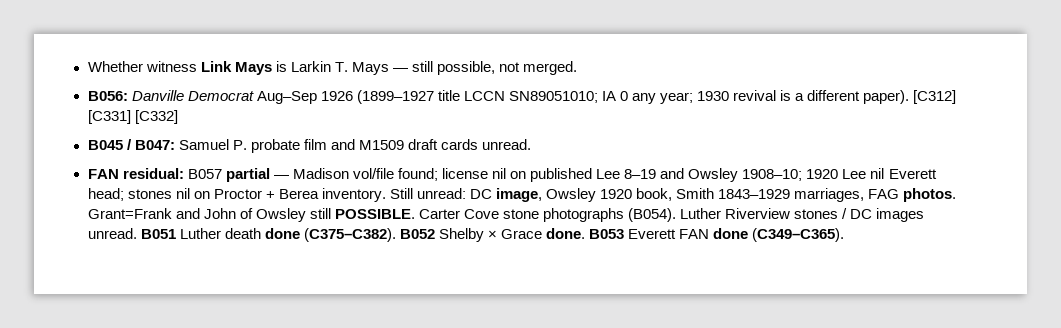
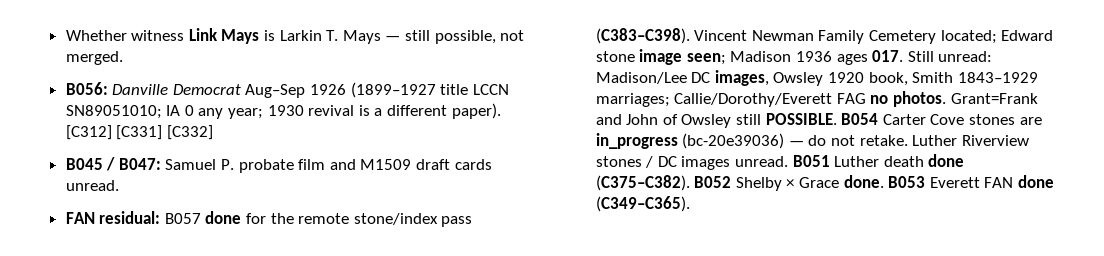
- FAN residual: B057 partial — Madison vol/file found; license nil on published Lee 8–19 and Owsley 1908–10; 1920 Lee nil Everett head; stones nil on Proctor + Berea inventory. Still unread: DC image, Owsley 1920 book, Smith 1843–1929 marriages, FAG photos.
+ FAN residual: B057 done for the remote stone/index pass (C383–C398). Vincent Newman Family Cemetery located; Edward stone image seen; Madison 1936 ages 017. Still unread: Madison/Lee DC images, Owsley 1920 book, Smith 1843–1929 marriages; Callie/Dorothy/Everett FAG no photos.
- Carter Cove stone photographs (B054).
+ B054 Carter Cove stones are in_progress (bc-20e39036) — do not retake.

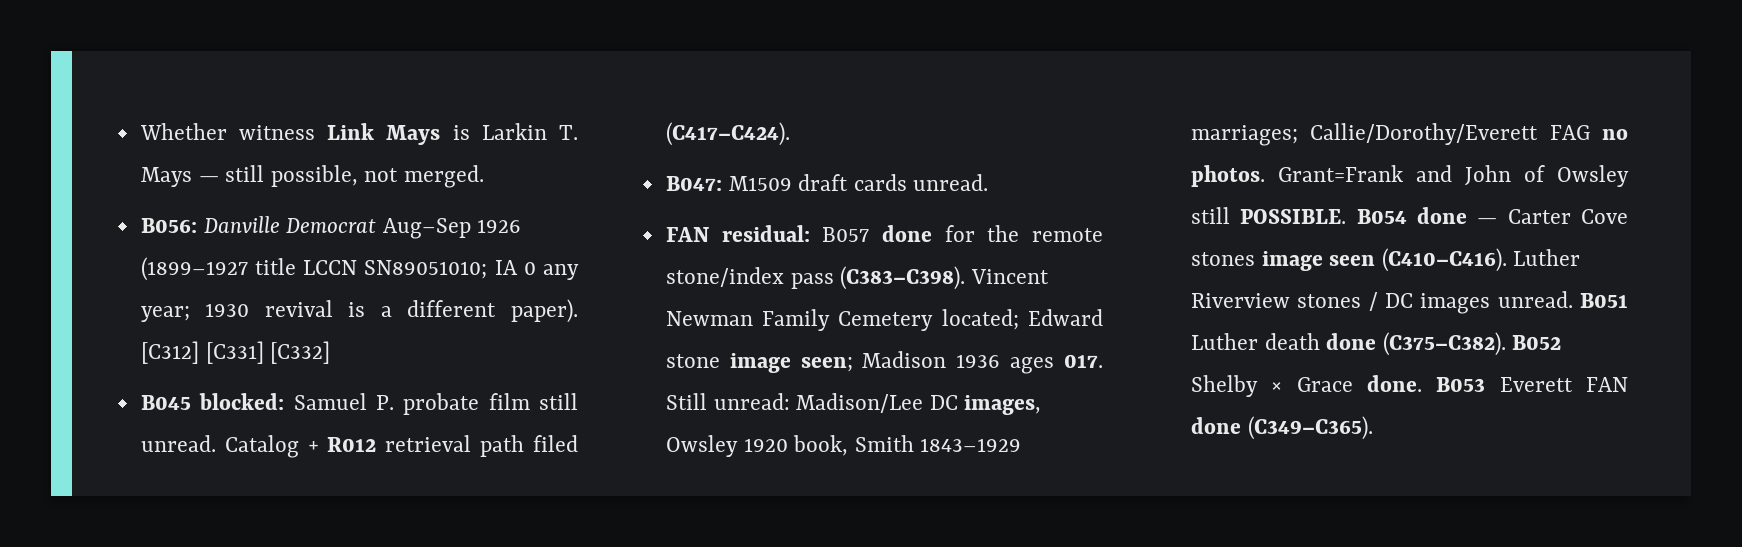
- B045 / B047: Samuel P. probate film and M1509 draft cards unread.
+ B045 blocked: Samuel P. probate film still unread. Catalog + R012 retrieval path filed (C417–C424).
+ B047: M1509 draft cards unread.
- B054 Carter Cove stones are in_progress (bc-20e39036) — do not retake.
+ B054 done — Carter Cove stones image seen (C410–C416).

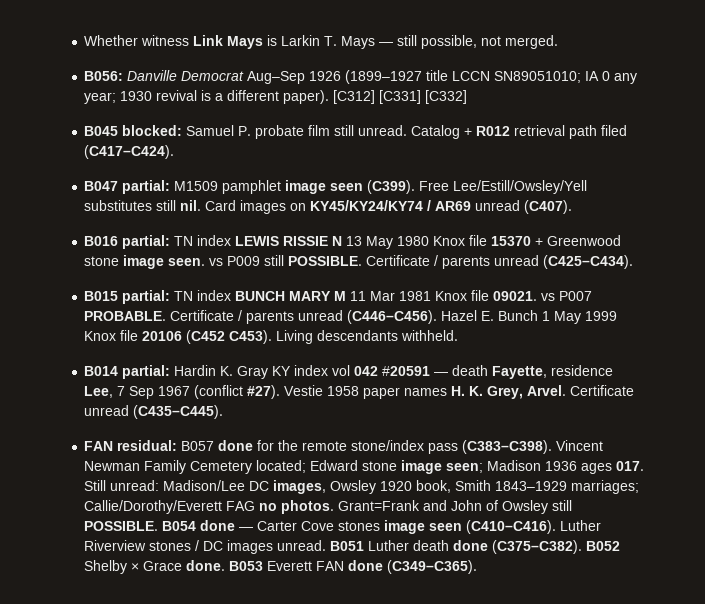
- B047: M1509 draft cards unread.
+ B047 partial: M1509 pamphlet image seen (C399). Free Lee/Estill/Owsley/Yell substitutes still nil. Card images on KY45/KY24/KY74 / AR69 unread (C407).
+ B016 partial: TN index LEWIS RISSIE N 13 May 1980 Knox file 15370 + Greenwood stone image seen. vs P009 still POSSIBLE. Certificate / parents unread (C425–C434).
+ B015 partial: TN index BUNCH MARY M 11 Mar 1981 Knox file 09021. vs P007 PROBABLE. Certificate / parents unread (C446–C456). Hazel E. Bunch 1 May 1999 Knox file 20106 (C452 C453). Living descendants withheld.
+ B014 partial: Hardin K. Gray KY index vol 042 #20591 — death Fayette, residence Lee, 7 Sep 1967 (conflict #27). Vestie 1958 paper names H. K. Grey, Arvel. Certificate unread (C435–C445).

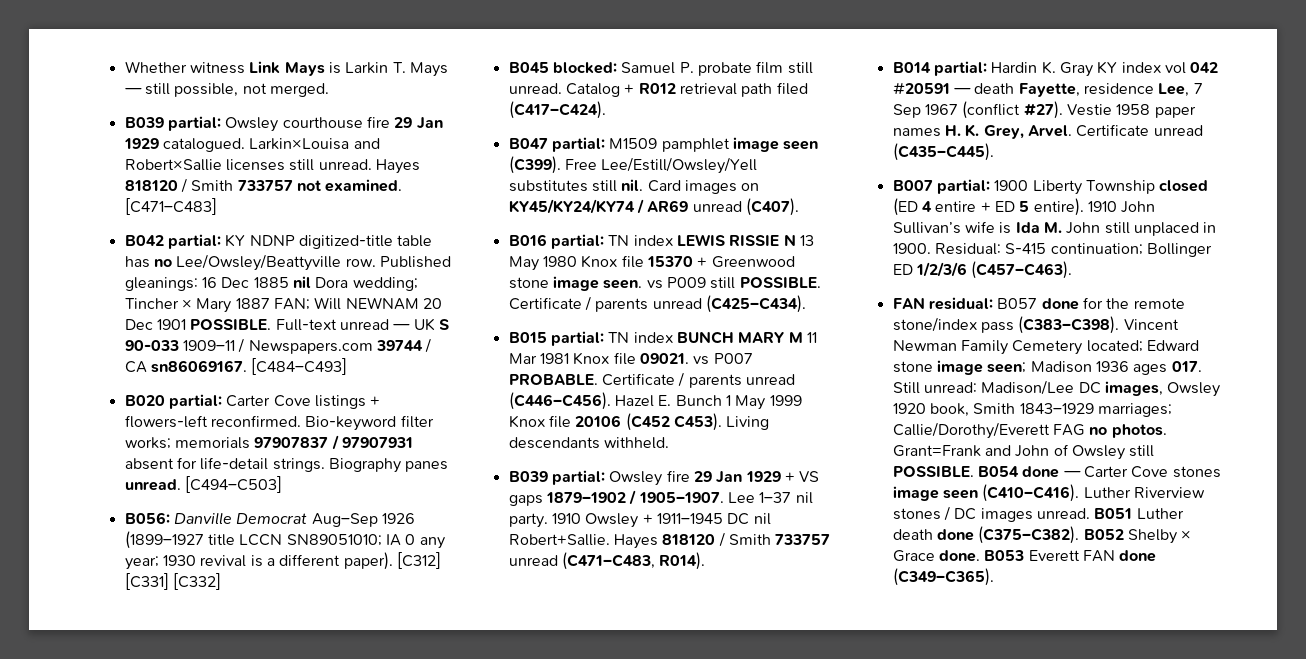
+ B039 partial: Owsley courthouse fire 29 Jan 1929 catalogued. Larkin×Louisa and Robert×Sallie licenses still unread. Hayes 818120 / Smith 733757 not examined. [C471–C483]
+ B042 partial: KY NDNP digitized-title table has no Lee/Owsley/Beattyville row. Published gleanings: 16 Dec 1885 nil Dora wedding; Tincher × Mary 1887 FAN; Will NEWNAM 20 Dec 1901 POSSIBLE. Full-text unread — UK S 90-033 1909–11 / Newspapers.com 39744 / CA sn86069167. [C484–C493]
+ B020 partial: Carter Cove listings + flowers-left reconfirmed. Bio-keyword filter works; memorials 97907837 / 97907931 absent for life-detail strings. Biography panes unread. [C494–C503]
+ B039 partial: Owsley fire 29 Jan 1929 + VS gaps 1879–1902 / 1905–1907. Lee 1–37 nil party. 1910 Owsley + 1911–1945 DC nil Robert+Sallie. Hayes 818120 / Smith 733757 unread (C471–C483, R014).
+ B007 partial: 1900 Liberty Township closed (ED 4 entire + ED 5 entire). 1910 John Sullivan’s wife is Ida M. John still unplaced in 1900. Residual: S-415 continuation; Bollinger ED 1/2/3/6 (C457–C463).

